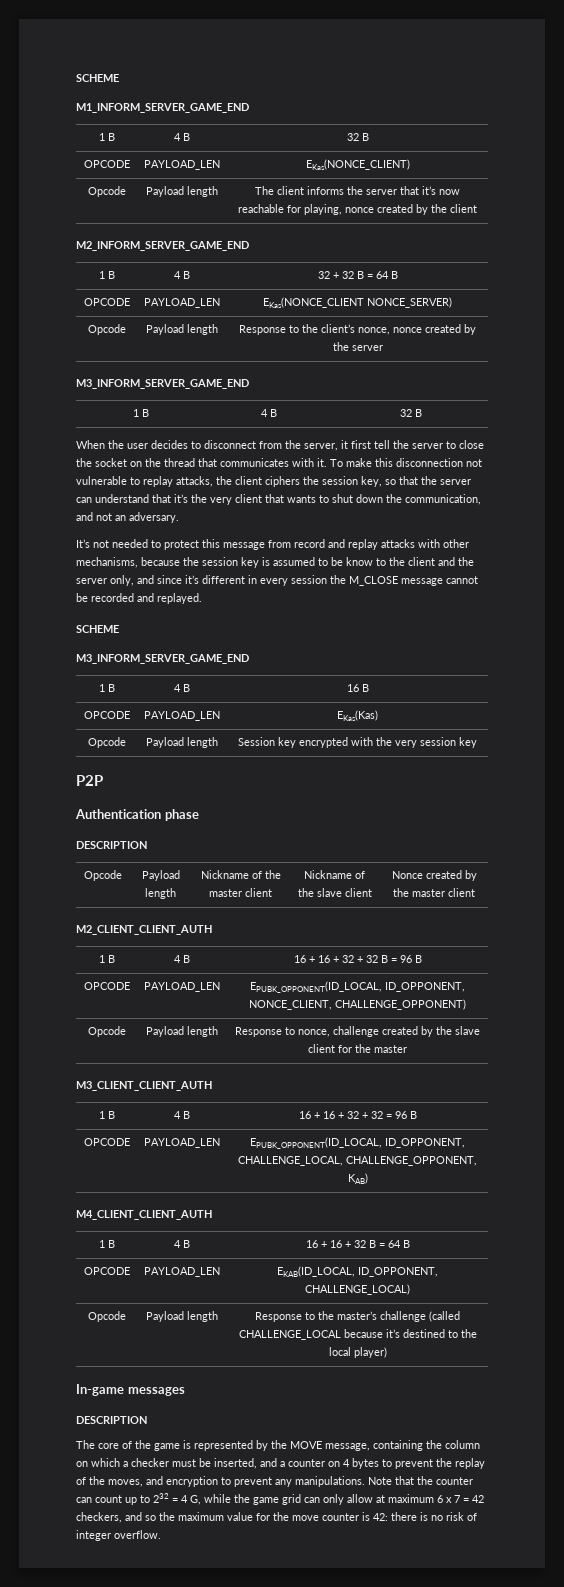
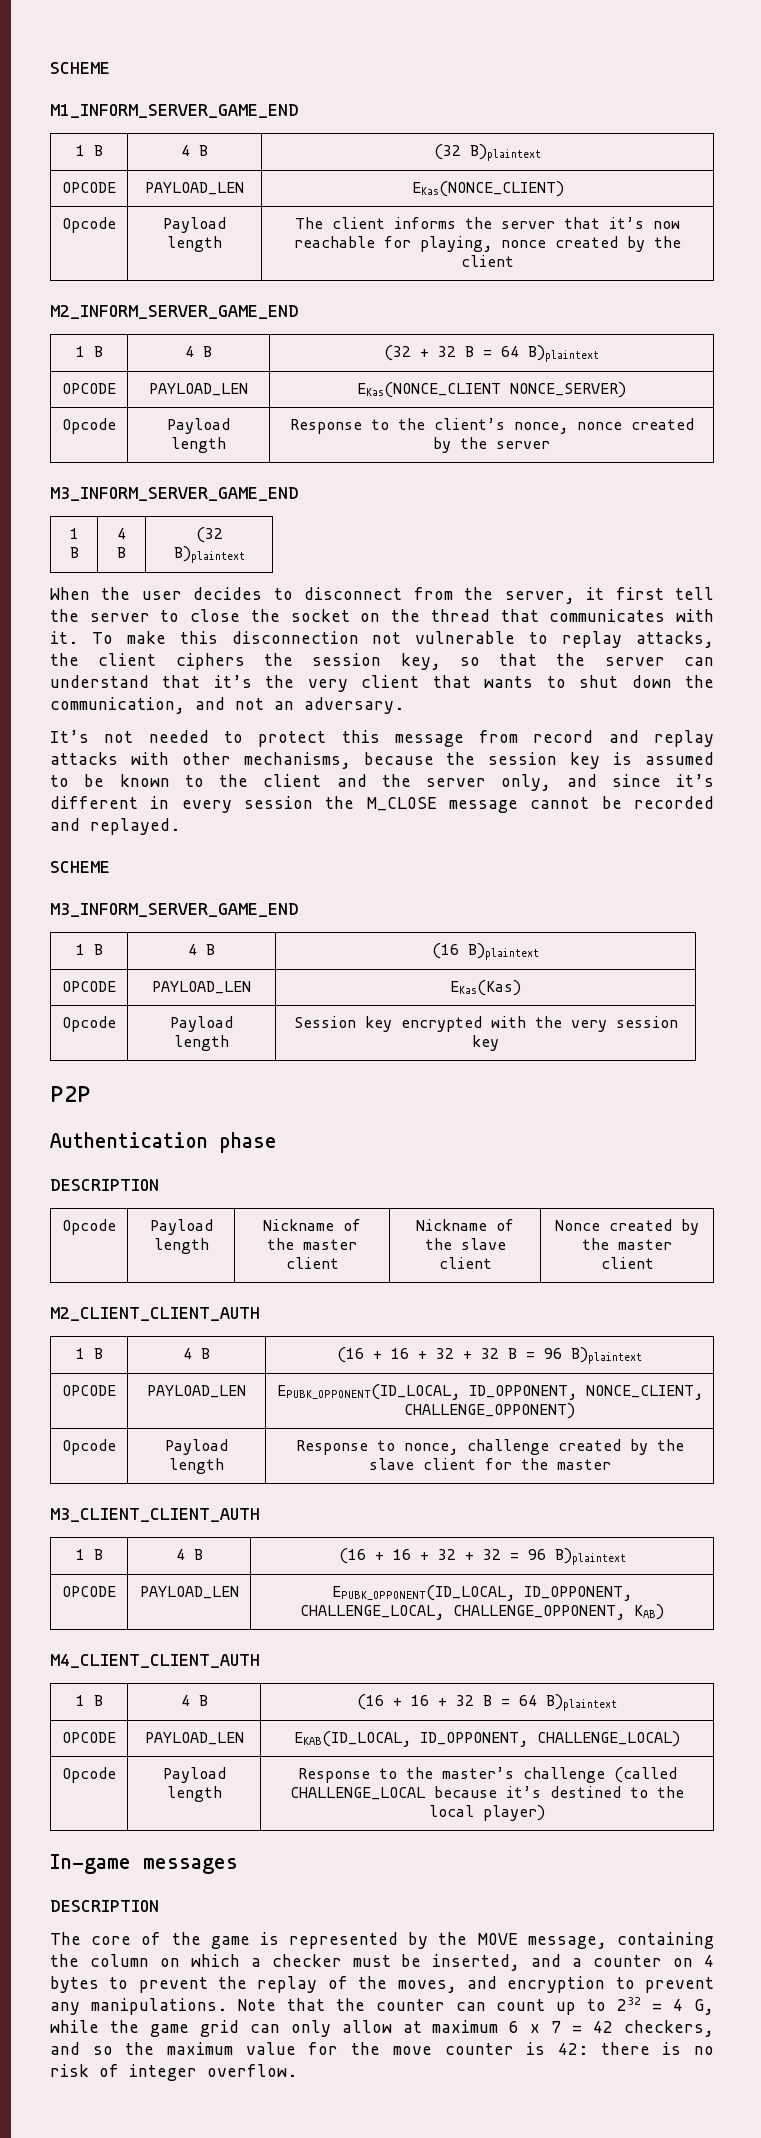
  M1_INFORM_SERVER_GAME_END
- 1 B | 4 B | 32 B
+ 1 B | 4 B | (32 B)plaintext
- 1 B | 4 B | 32 + 32 B = 64 B
+ 1 B | 4 B | (32 + 32 B = 64 B)plaintext
  Opcode | Payload length | Response to the client’s nonce, nonce created by the server
  M3_INFORM_SERVER_GAME_END
- 1 B | 4 B | 32 B
+ 1 B | 4 B | (32 B)plaintext
- It’s not needed to protect this message from record and replay attacks with other mechanisms, because the session key is assumed to be know to the client and the server only, and since it’s different in every session the M_CLOSE message cannot be recorded and replayed.
+ It’s not needed to protect this message from record and replay attacks with other mechanisms, because the session key is assumed to be known to the client and the server only, and since it’s different in every session the M_CLOSE message cannot be recorded and replayed.
- 1 B | 4 B | 16 B
+ 1 B | 4 B | (16 B)plaintext
- 1 B | 4 B | 16 + 16 + 32 + 32 B = 96 B
+ 1 B | 4 B | (16 + 16 + 32 + 32 B = 96 B)plaintext
- 1 B | 4 B | 16 + 16 + 32 + 32 = 96 B
+ 1 B | 4 B | (16 + 16 + 32 + 32 = 96 B)plaintext
- 1 B | 4 B | 16 + 16 + 32 B = 64 B
+ 1 B | 4 B | (16 + 16 + 32 B = 64 B)plaintext

